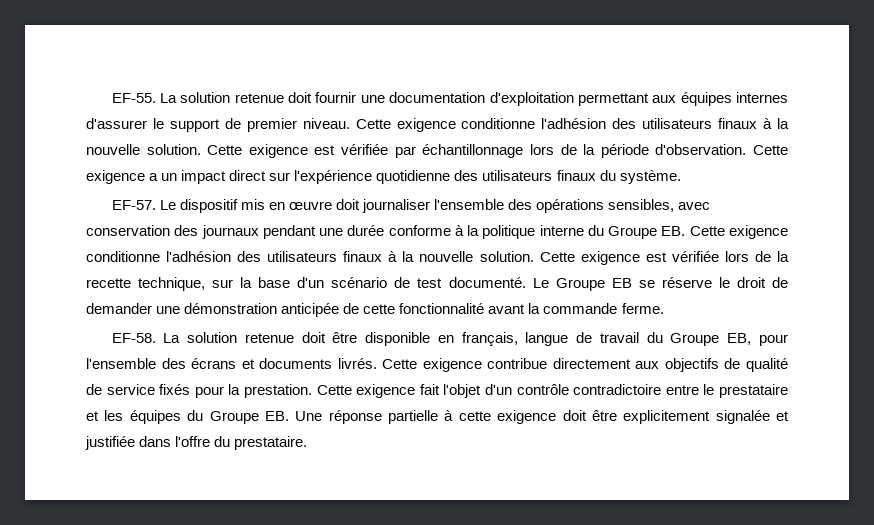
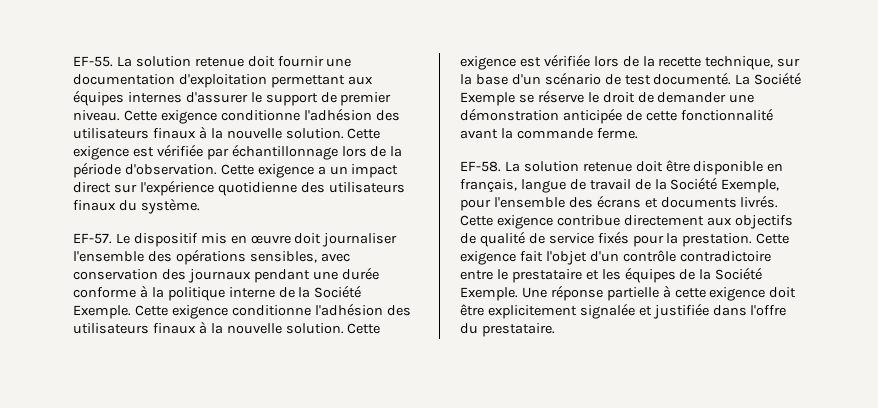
- Le dispositif mis en œuvre doit journaliser l'ensemble des opérations sensibles, avec conservation des journaux pendant une durée conforme à la politique interne du Groupe EB. Cette exigence conditionne l'adhésion des utilisateurs finaux à la nouvelle solution.
+ Le dispositif mis en œuvre doit journaliser l'ensemble des opérations sensibles, avec conservation des journaux pendant une durée conforme à la politique interne de la Société Exemple. Cette exigence conditionne l'adhésion des utilisateurs finaux à la nouvelle solution.
- Le Groupe EB se réserve le droit de demander une démonstration anticipée de cette fonctionnalité avant la commande ferme.
+ La Société Exemple se réserve le droit de demander une démonstration anticipée de cette fonctionnalité avant la commande ferme.
- La solution retenue doit être disponible en français, langue de travail du Groupe EB, pour l'ensemble des écrans et documents livrés.
+ La solution retenue doit être disponible en français, langue de travail de la Société Exemple, pour l'ensemble des écrans et documents livrés.
- Cette exigence fait l'objet d'un contrôle contradictoire entre le prestataire et les équipes du Groupe EB. Une réponse partielle à cette exigence doit être explicitement signalée et justifiée dans l'offre du prestataire.
+ Cette exigence fait l'objet d'un contrôle contradictoire entre le prestataire et les équipes de la Société Exemple. Une réponse partielle à cette exigence doit être explicitement signalée et justifiée dans l'offre du prestataire.

